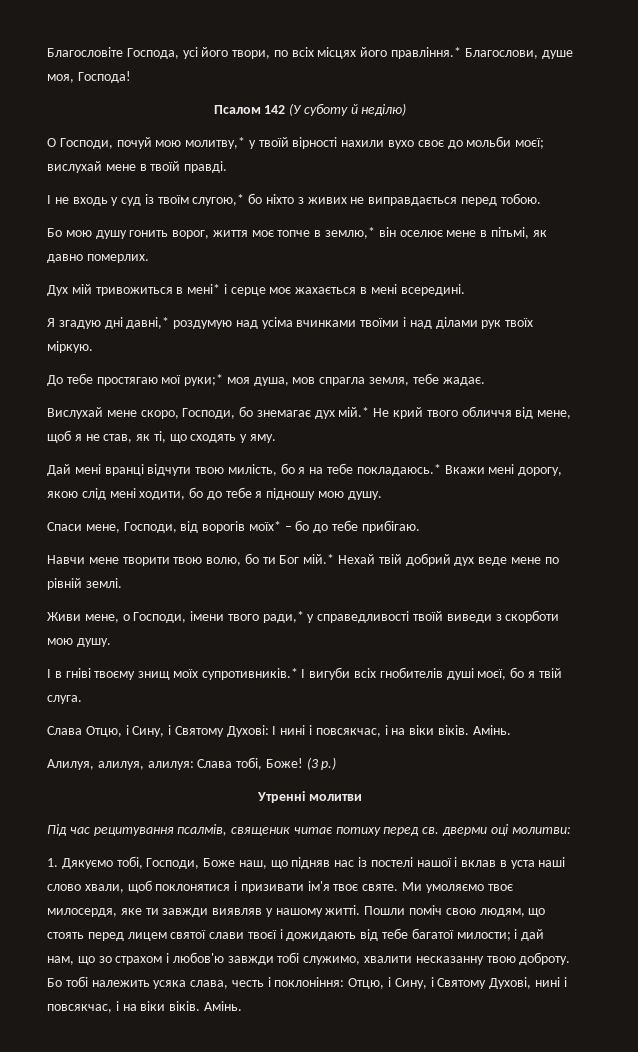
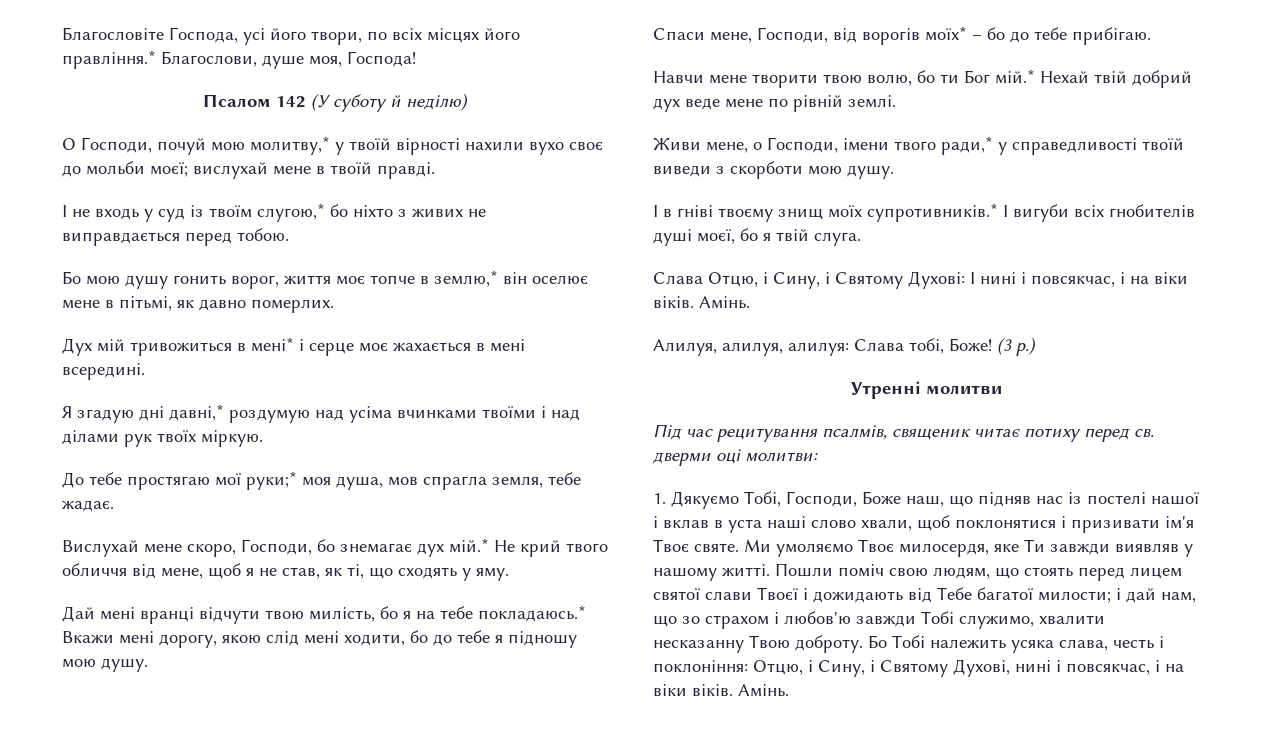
- 1. Дякуємо тобі, Господи, Боже наш, що підняв нас із постелі нашої і вклав в уста наші слово хвали, щоб поклонятися і призивати ім'я твоє святе.
+ 1. Дякуємо Тобі, Господи, Боже наш, що підняв нас із постелі нашої і вклав в уста наші слово хвали, щоб поклонятися і призивати ім'я Твоє святе.
- Ми умоляємо твоє милосердя, яке ти завжди виявляв у нашому житті.
+ Ми умоляємо Твоє милосердя, яке Ти завжди виявляв у нашому житті.
- Пошли поміч свою людям, що стоять перед лицем святої слави твоєї і дожидають від тебе багатої милости; і дай нам, що зо страхом і любов'ю завжди тобі служимо, хвалити несказанну твою доброту.
+ Пошли поміч свою людям, що стоять перед лицем святої слави Твоєї і дожидають від Тебе багатої милости; і дай нам, що зо страхом і любов'ю завжди Тобі служимо, хвалити несказанну Твою доброту.
- Бо тобі належить усяка слава, честь і поклоніння: Отцю, і Сину, і Святому Духові, нині і повсякчас, і на віки віків.
+ Бо Тобі належить усяка слава, честь і поклоніння: Отцю, і Сину, і Святому Духові, нині і повсякчас, і на віки віків.

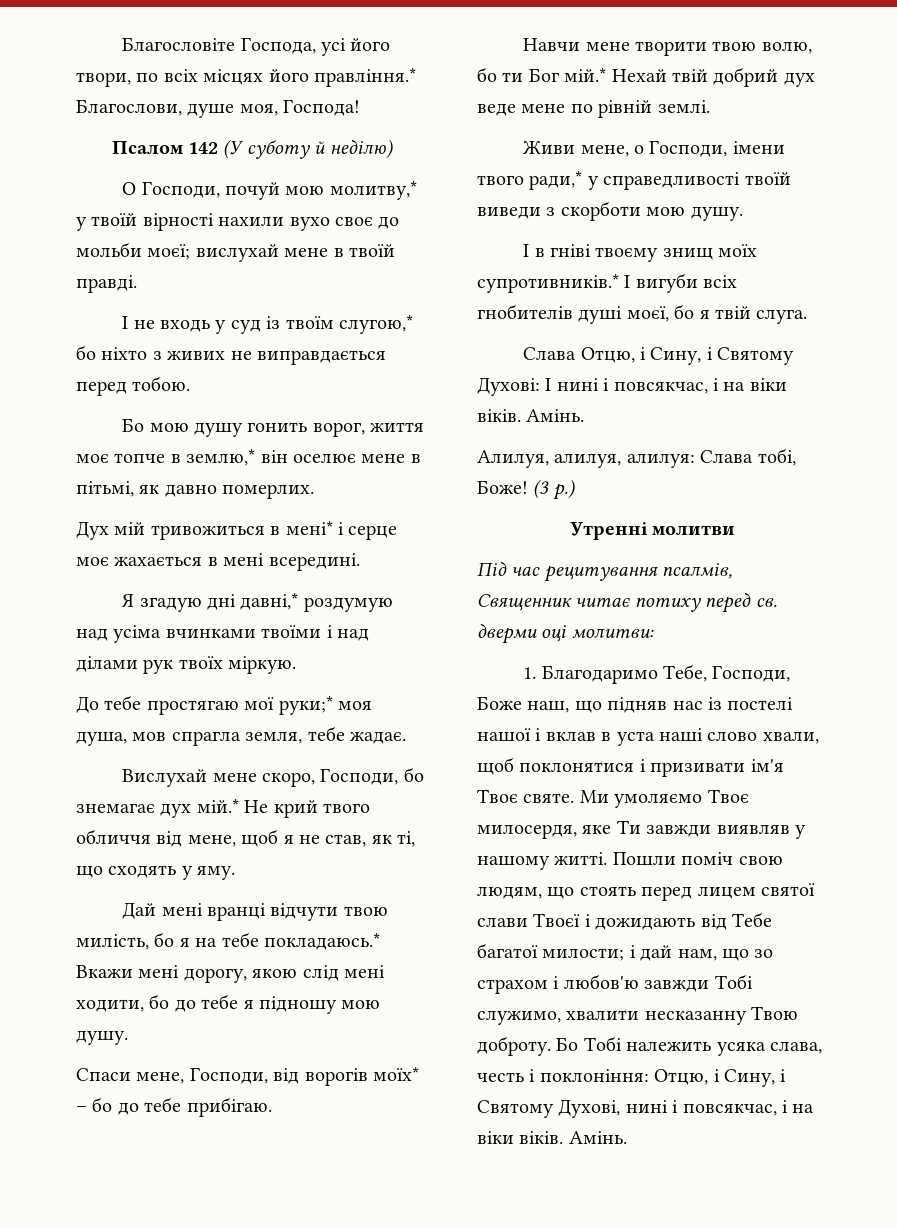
- Під час рецитування псалмів, священик читає потиху перед св. дверми оці молитви:
+ Під час рецитування псалмів, Священник читає потиху перед св. дверми оці молитви:
- 1. Дякуємо Тобі, Господи, Боже наш, що підняв нас із постелі нашої і вклав в уста наші слово хвали, щоб поклонятися і призивати ім'я Твоє святе.
+ 1. Благодаримо Тебе, Господи, Боже наш, що підняв нас із постелі нашої і вклав в уста наші слово хвали, щоб поклонятися і призивати ім'я Твоє святе.

